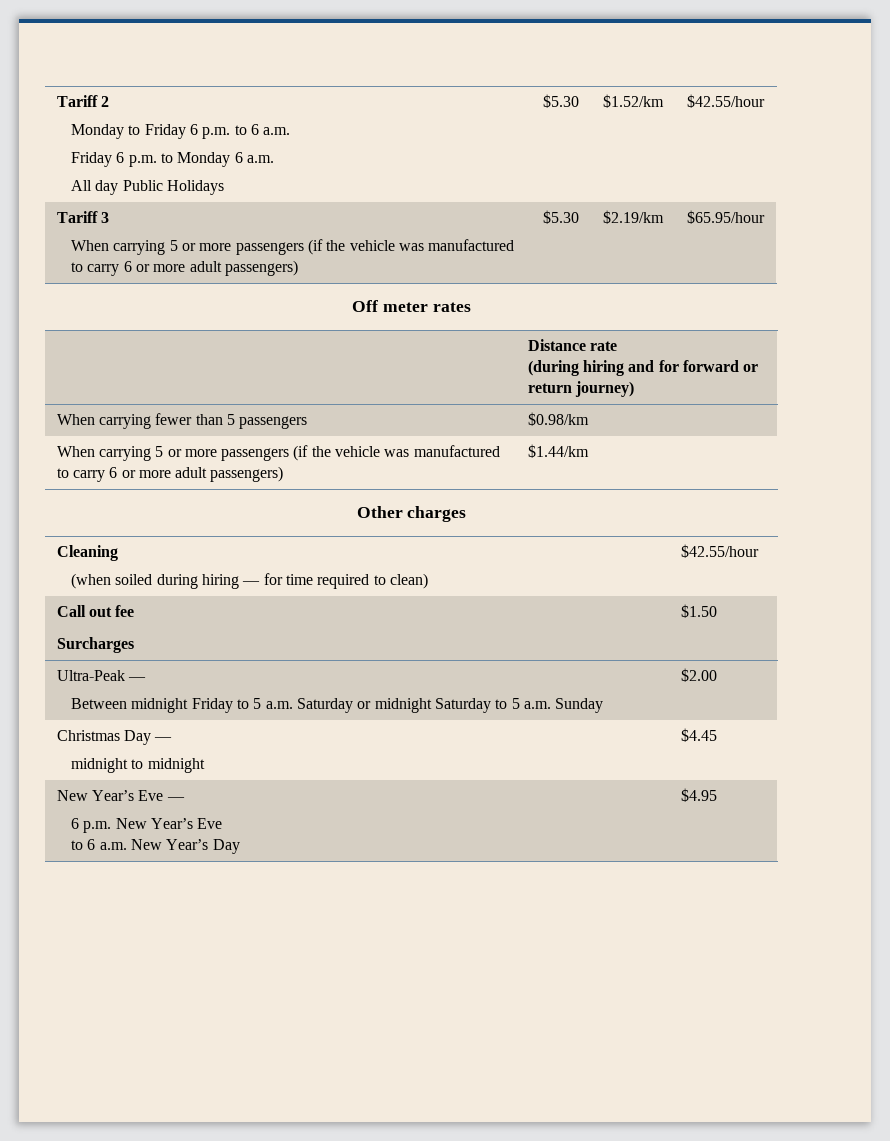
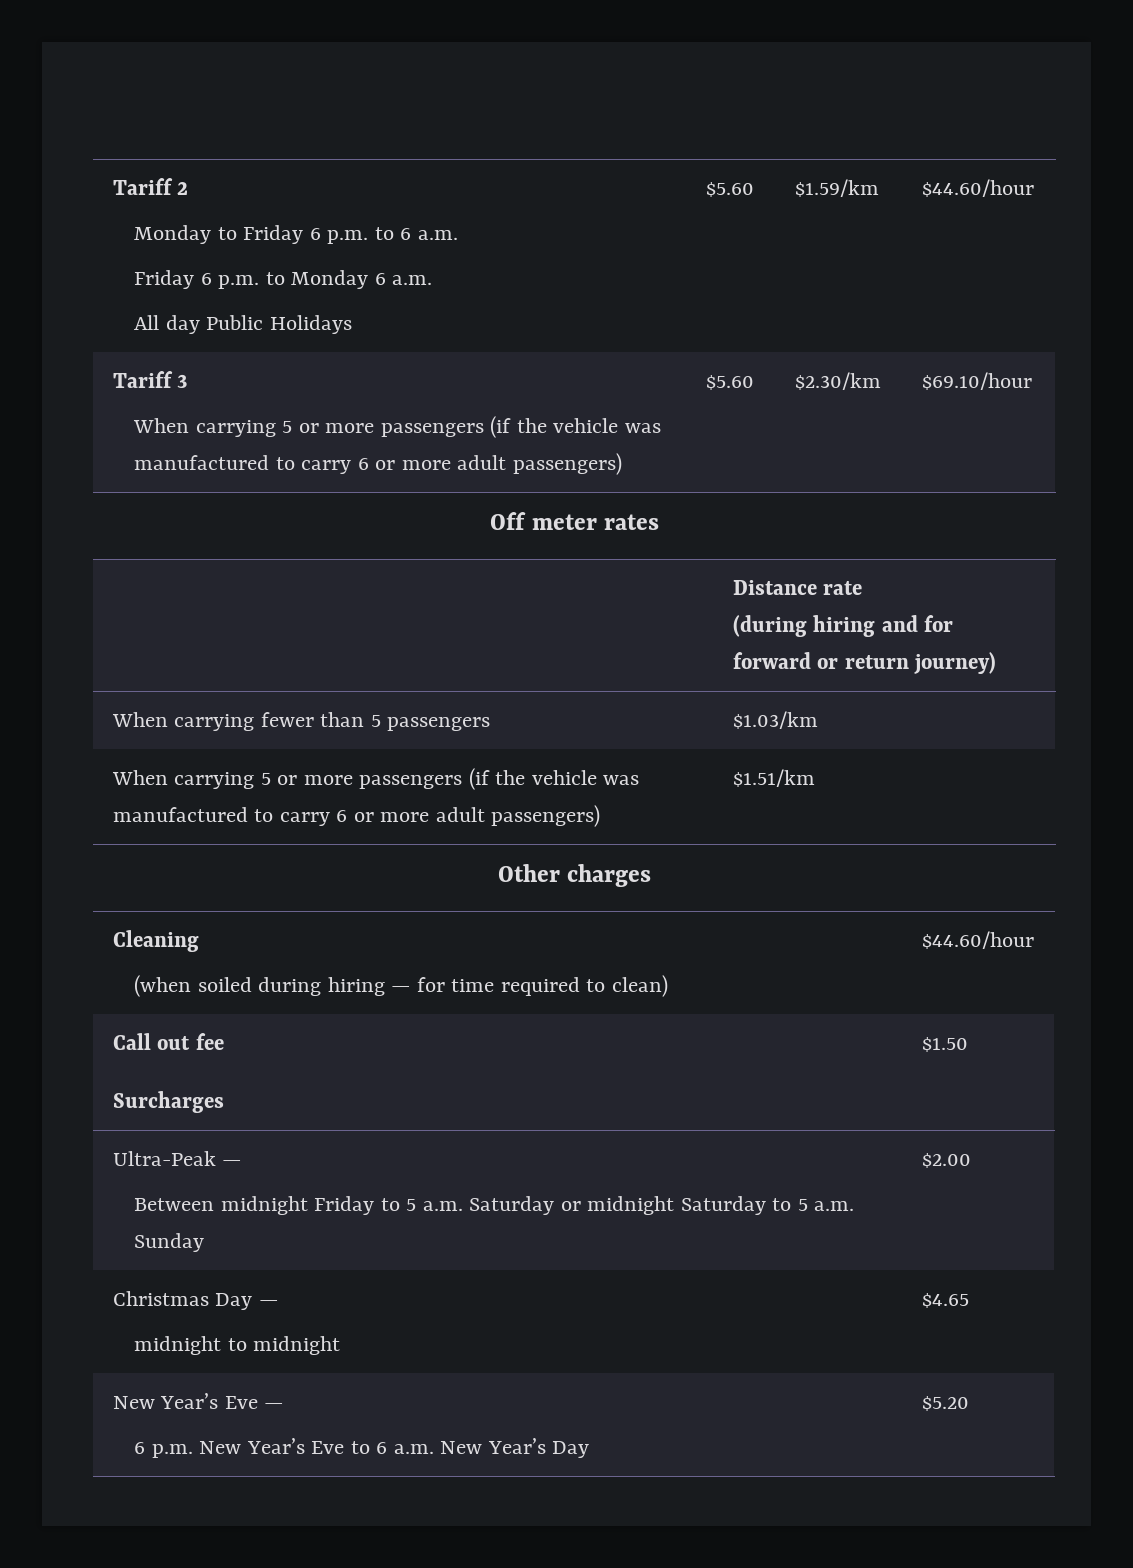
  Tariff 2
  Monday to Friday 6 p.m. to 6 a.m.
  Friday 6 p.m. to Monday 6 a.m.
- All day Public Holidays | $5.30 | $1.52/km | $42.55/hour
+ All day Public Holidays | $5.60 | $1.59/km | $44.60/hour
  Tariff 3
- When carrying 5 or more passengers (if the vehicle was manufactured to carry 6 or more adult passengers) | $5.30 | $2.19/km | $65.95/hour
+ When carrying 5 or more passengers (if the vehicle was manufactured to carry 6 or more adult passengers) | $5.60 | $2.30/km | $69.10/hour
- When carrying fewer than 5 passengers | $0.98/km
+ When carrying fewer than 5 passengers | $1.03/km
- When carrying 5 or more passengers (if the vehicle was manufactured to carry 6 or more adult passengers) | $1.44/km
+ When carrying 5 or more passengers (if the vehicle was manufactured to carry 6 or more adult passengers) | $1.51/km
  Cleaning
- (when soiled during hiring — for time required to clean) | $42.55/hour
+ (when soiled during hiring — for time required to clean) | $44.60/hour
  Christmas Day —
- midnight to midnight | $4.45
+ midnight to midnight | $4.65
  New Year’s Eve —
- 6 p.m. New Year’s Eve
- to 6 a.m. New Year’s Day | $4.95
+ 6 p.m. New Year’s Eve to 6 a.m. New Year’s Day | $5.20

